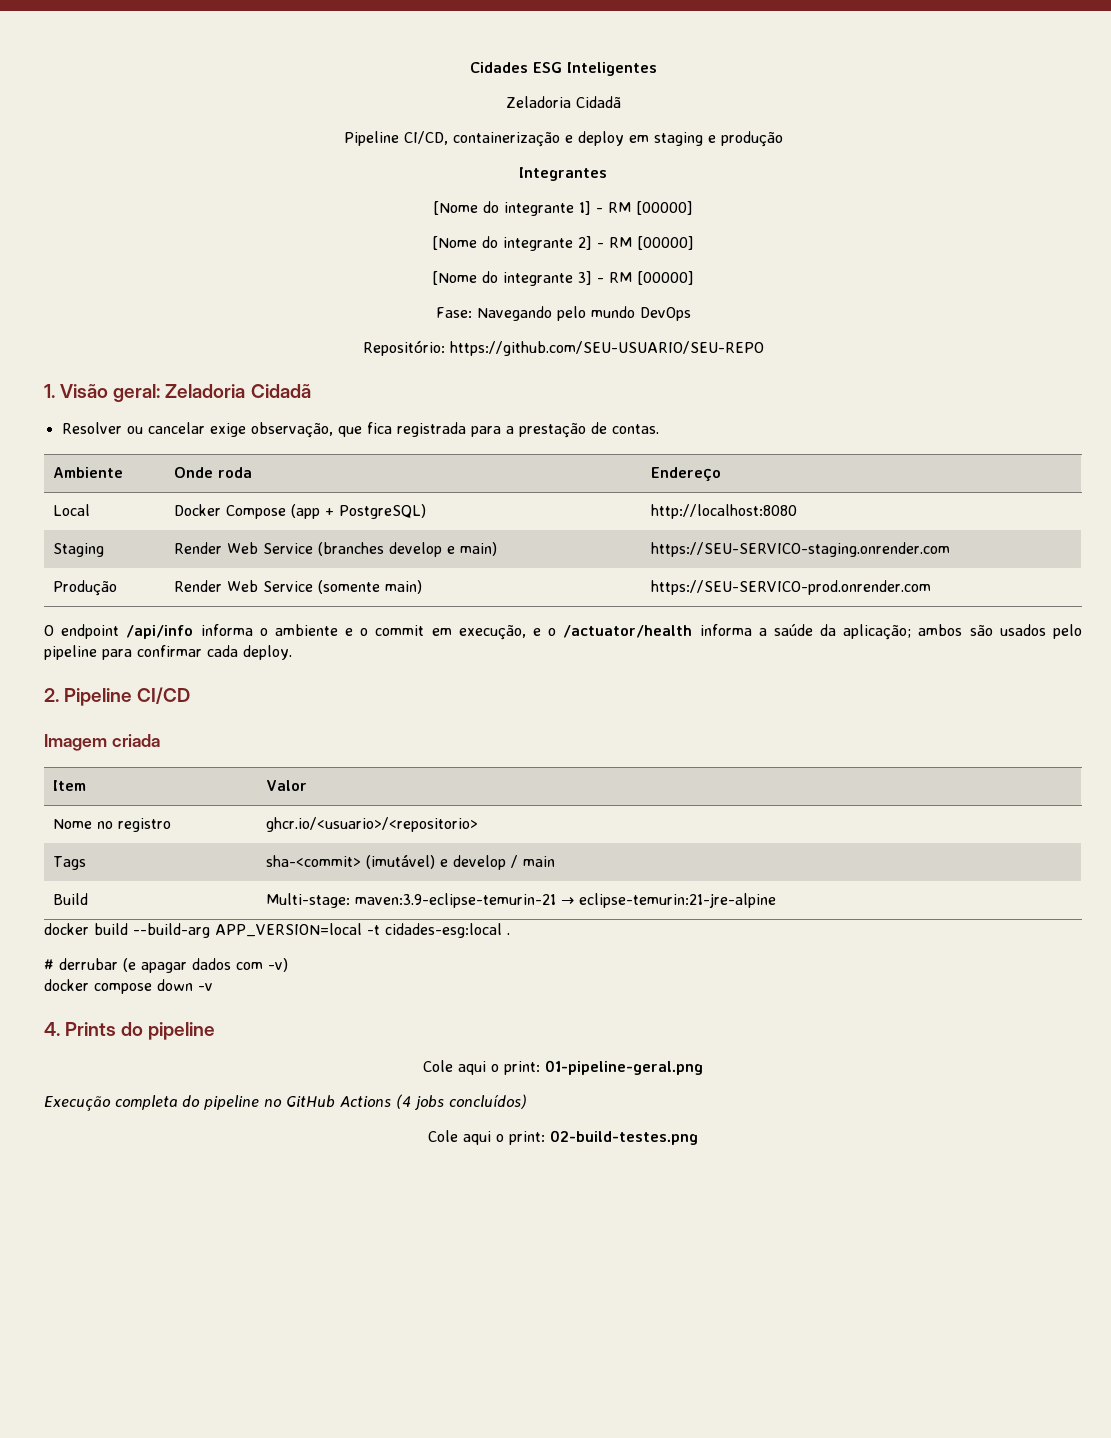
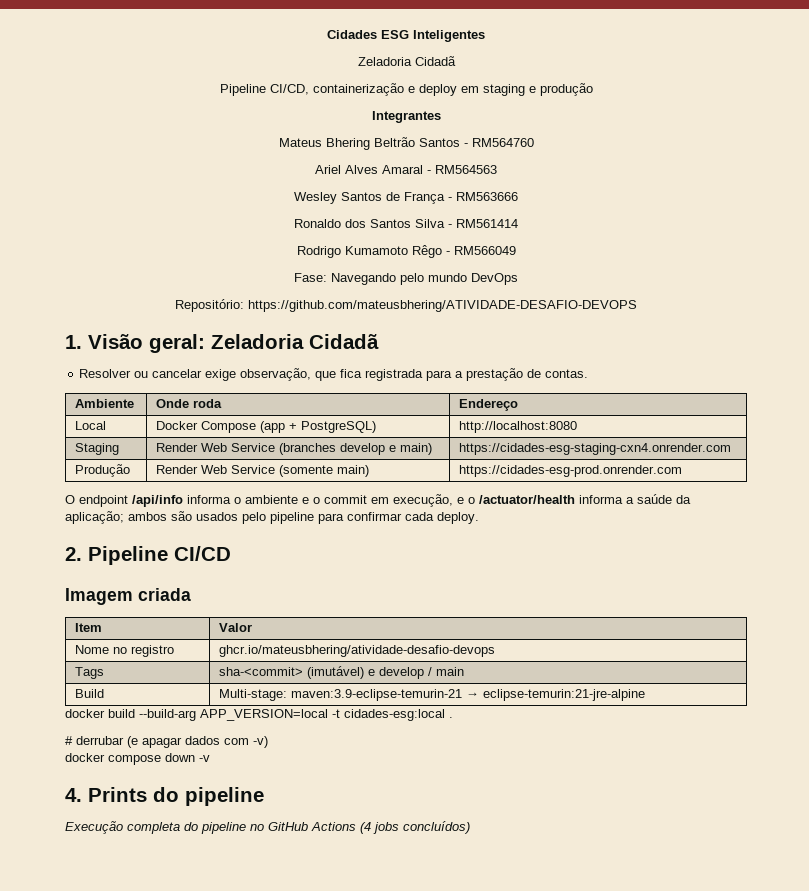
- [Nome do integrante 1] - RM [00000]
- [Nome do integrante 2] - RM [00000]
- [Nome do integrante 3] - RM [00000]
+ Mateus Bhering Beltrão Santos - RM564760
+ Ariel Alves Amaral - RM564563
+ Wesley Santos de França - RM563666
+ Ronaldo dos Santos Silva - RM561414
+ Rodrigo Kumamoto Rêgo - RM566049
- Repositório: https://github.com/SEU-USUARIO/SEU-REPO
+ Repositório: https://github.com/mateusbhering/ATIVIDADE-DESAFIO-DEVOPS
- Staging | Render Web Service (branches develop e main) | https://SEU-SERVICO-staging.onrender.com
+ Staging | Render Web Service (branches develop e main) | https://cidades-esg-staging-cxn4.onrender.com
- Produção | Render Web Service (somente main) | https://SEU-SERVICO-prod.onrender.com
+ Produção | Render Web Service (somente main) | https://cidades-esg-prod.onrender.com
- Nome no registro | ghcr.io/<usuario>/<repositorio>
+ Nome no registro | ghcr.io/mateusbhering/atividade-desafio-devops
- Cole aqui o print: 01-pipeline-geral.png
- Cole aqui o print: 02-build-testes.png

